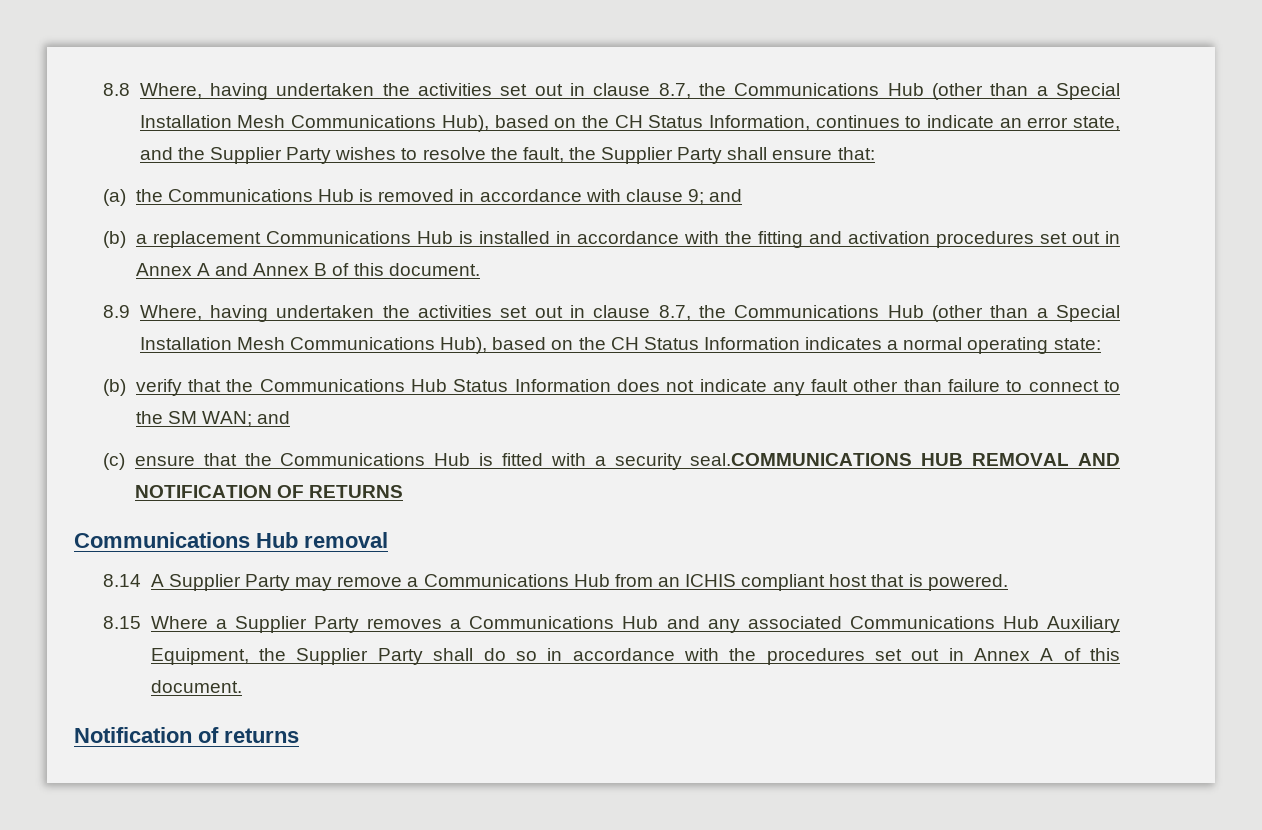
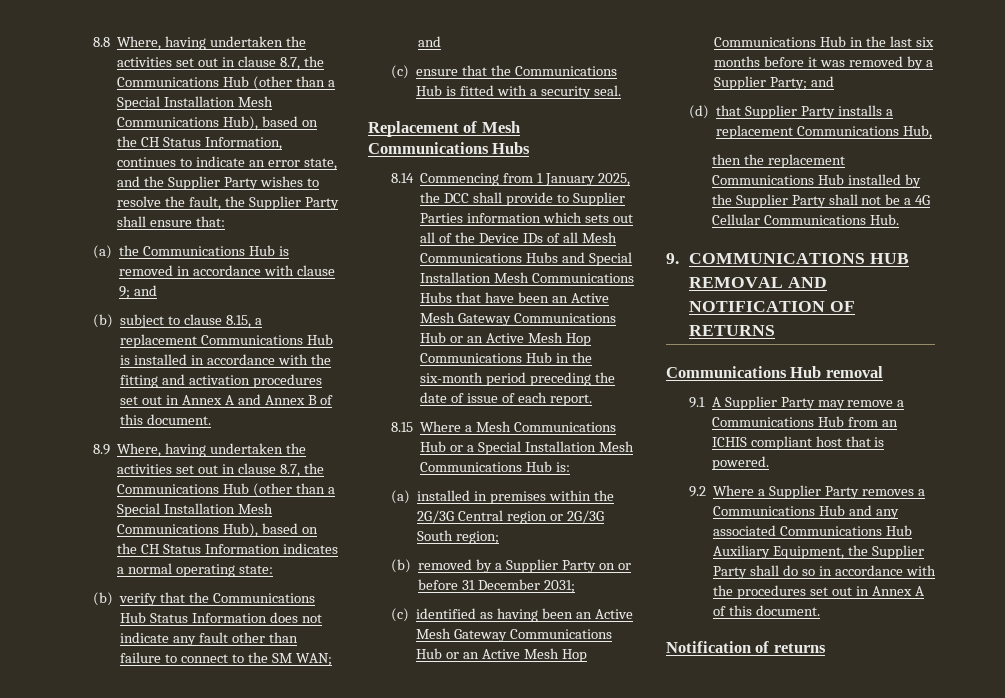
- (b) a replacement Communications Hub is installed in accordance with the fitting and activation procedures set out in Annex A and Annex B of this document.
+ (b) subject to clause 8.15, a replacement Communications Hub is installed in accordance with the fitting and activation procedures set out in Annex A and Annex B of this document.
- (c) ensure that the Communications Hub is fitted with a security seal.COMMUNICATIONS HUB REMOVAL AND NOTIFICATION OF RETURNS
+ (c) ensure that the Communications Hub is fitted with a security seal.
+ Replacement of Mesh Communications Hubs
+ 8.14 Commencing from 1 January 2025, the DCC shall provide to Supplier Parties information which sets out all of the Device IDs of all Mesh Communications Hubs and Special Installation Mesh Communications Hubs that have been an Active Mesh Gateway Communications Hub or an Active Mesh Hop Communications Hub in the six-month period preceding the date of issue of each report.
+ 8.15 Where a Mesh Communications Hub or a Special Installation Mesh Communications Hub is:
+ (a) installed in premises within the 2G/3G Central region or 2G/3G South region;
+ (b) removed by a Supplier Party on or before 31 December 2031;
+ (c) identified as having been an Active Mesh Gateway Communications Hub or an Active Mesh Hop Communications Hub in the last six months before it was removed by a Supplier Party; and
+ (d) that Supplier Party installs a replacement Communications Hub,
+ then the replacement Communications Hub installed by the Supplier Party shall not be a 4G Cellular Communications Hub.
+ 9. COMMUNICATIONS HUB REMOVAL AND NOTIFICATION OF RETURNS
- 8.14 A Supplier Party may remove a Communications Hub from an ICHIS compliant host that is powered.
+ 9.1 A Supplier Party may remove a Communications Hub from an ICHIS compliant host that is powered.
- 8.15 Where a Supplier Party removes a Communications Hub and any associated Communications Hub Auxiliary Equipment, the Supplier Party shall do so in accordance with the procedures set out in Annex A of this document.
+ 9.2 Where a Supplier Party removes a Communications Hub and any associated Communications Hub Auxiliary Equipment, the Supplier Party shall do so in accordance with the procedures set out in Annex A of this document.

